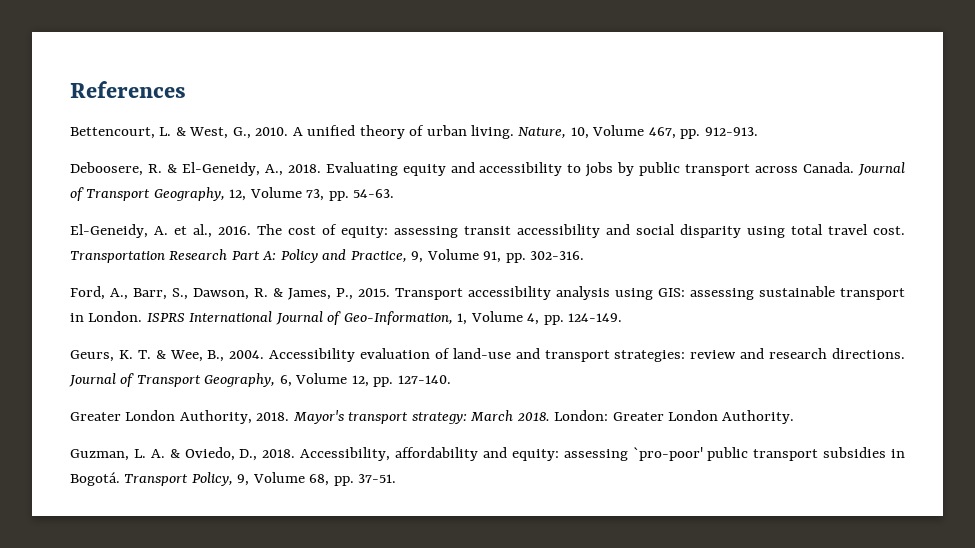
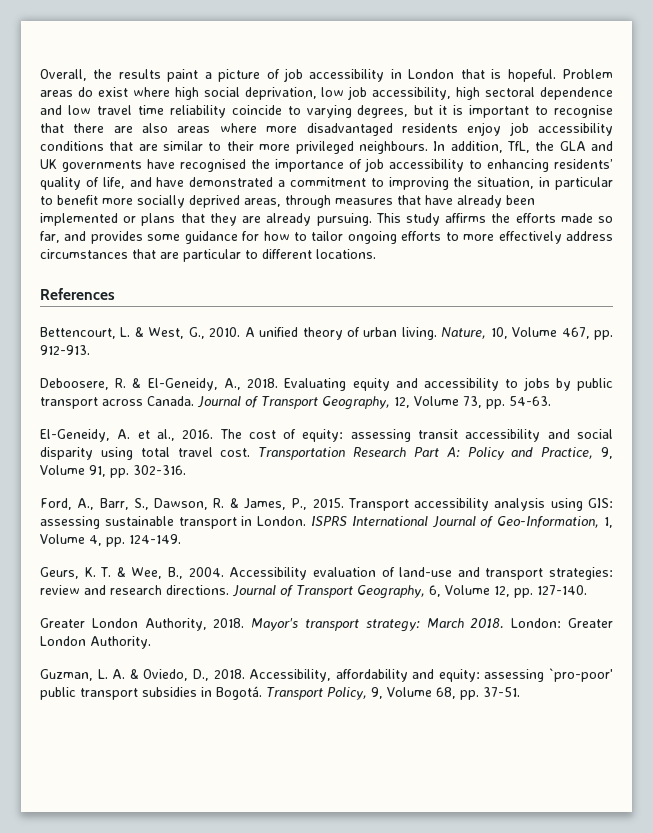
+ Overall, the results paint a picture of job accessibility in London that is hopeful. Problem areas do exist where high social deprivation, low job accessibility, high sectoral dependence and low travel time reliability coincide to varying degrees, but it is important to recognise that there are also areas where more disadvantaged residents enjoy job accessibility conditions that are similar to their more privileged neighbours. In addition, TfL, the GLA and UK governments have recognised the importance of job accessibility to enhancing residents’ quality of life, and have demonstrated a commitment to improving the situation, in particular to benefit more socially deprived areas, through measures that have already been implemented or plans that they are already pursuing. This study affirms the efforts made so far, and provides some guidance for how to tailor ongoing efforts to more effectively address circumstances that are particular to different locations.

